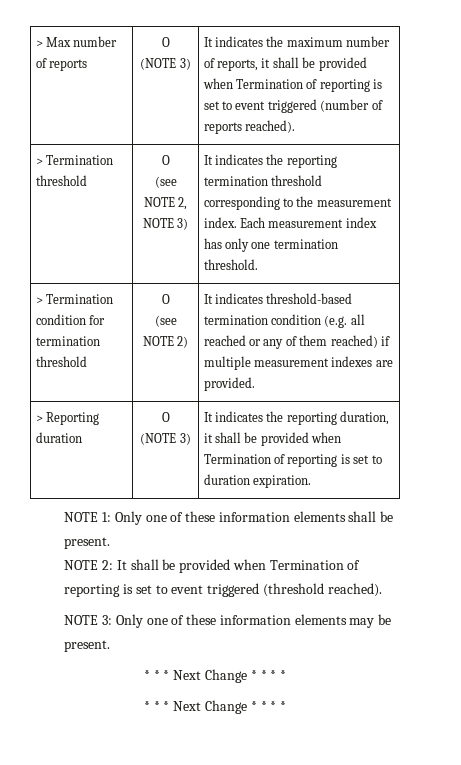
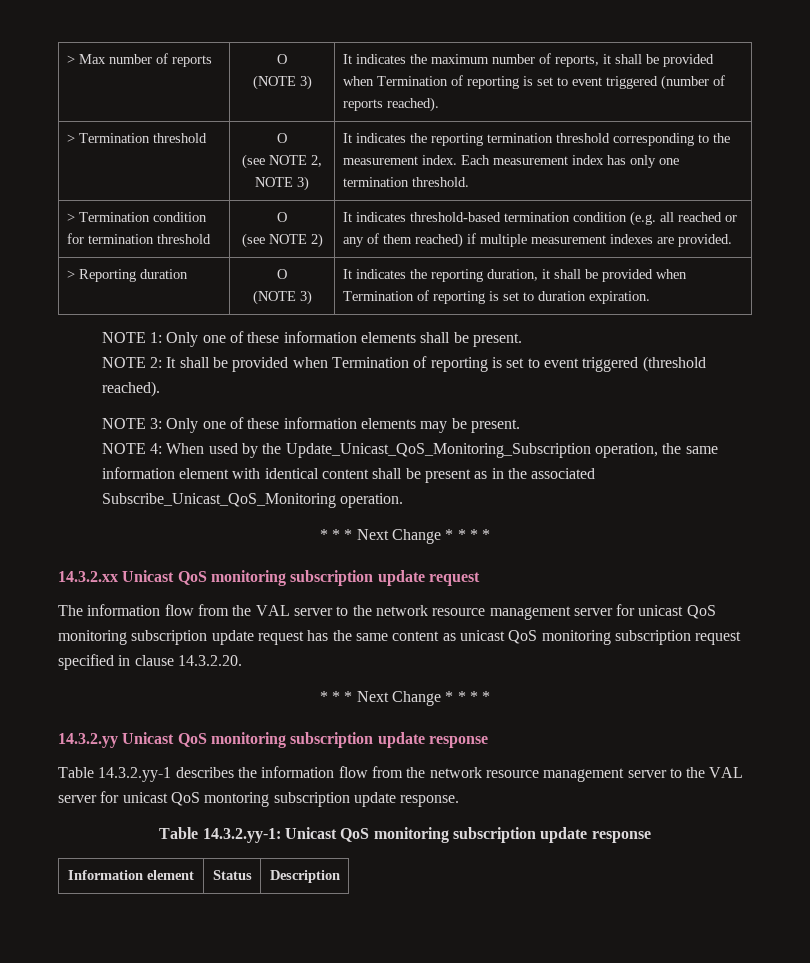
  NOTE 3: Only one of these information elements may be present.
+ NOTE 4: When used by the Update_Unicast_QoS_Monitoring_Subscription operation, the same information element with identical content shall be present as in the associated Subscribe_Unicast_QoS_Monitoring operation.
  * * * Next Change * * * *
+ 14.3.2.xx Unicast QoS monitoring subscription update request
+ The information flow from the VAL server to the network resource management server for unicast QoS monitoring subscription update request has the same content as unicast QoS monitoring subscription request specified in clause 14.3.2.20.
  * * * Next Change * * * *
+ 14.3.2.yy Unicast QoS monitoring subscription update response
+ Table 14.3.2.yy-1 describes the information flow from the network resource management server to the VAL server for unicast QoS montoring subscription update response.
+ Table 14.3.2.yy-1: Unicast QoS monitoring subscription update response
+ Information element | Status | Description

